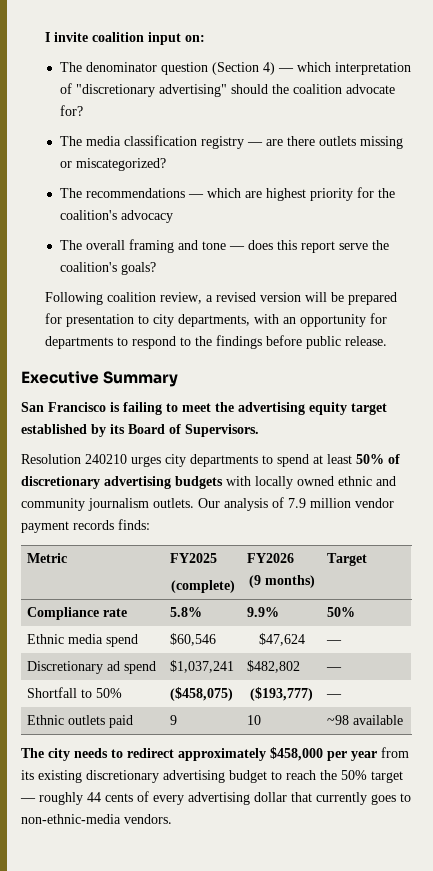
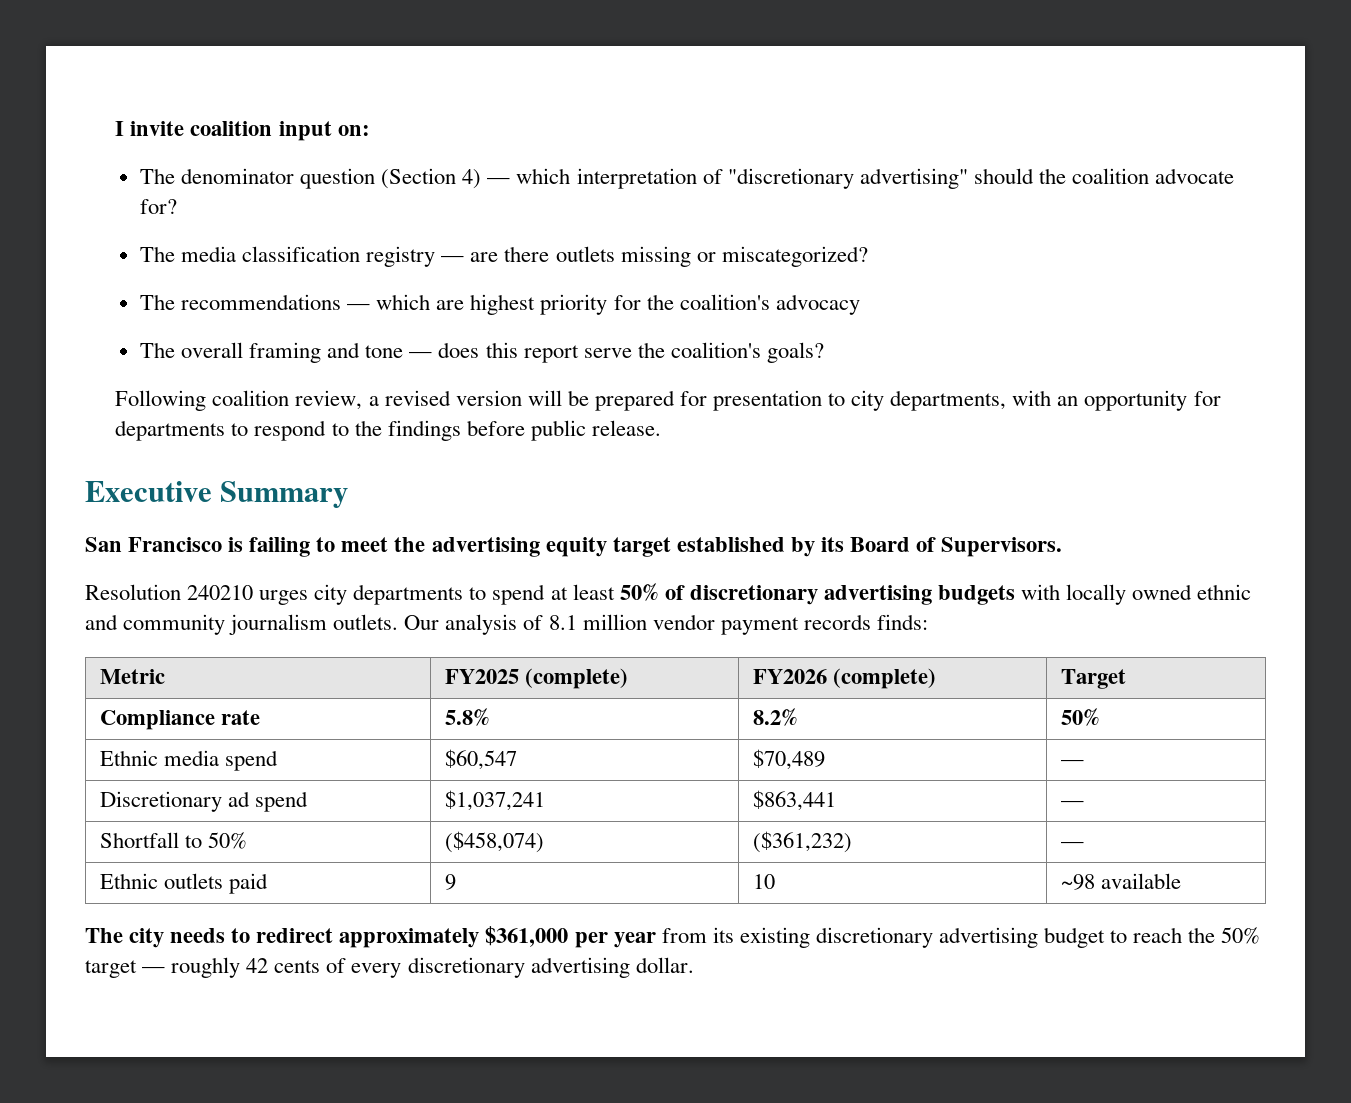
- Our analysis of 7.9 million vendor payment records finds:
+ Our analysis of 8.1 million vendor payment records finds:
- Metric | FY2025
- (complete) | FY2026
- (9 months) | Target
+ Metric | FY2025 (complete) | FY2026 (complete) | Target
- Compliance rate | 5.8% | 9.9% | 50%
+ Compliance rate | 5.8% | 8.2% | 50%
- Ethnic media spend | $60,546 | $47,624 | —
+ Ethnic media spend | $60,547 | $70,489 | —
- Discretionary ad spend | $1,037,241 | $482,802 | —
+ Discretionary ad spend | $1,037,241 | $863,441 | —
- Shortfall to 50% | ($458,075) | ($193,777) | —
+ Shortfall to 50% | ($458,074) | ($361,232) | —
- The city needs to redirect approximately $458,000 per year from its existing discretionary advertising budget to reach the 50% target — roughly 44 cents of every advertising dollar that currently goes to non-ethnic-media vendors.
+ The city needs to redirect approximately $361,000 per year from its existing discretionary advertising budget to reach the 50% target — roughly 42 cents of every discretionary advertising dollar.

